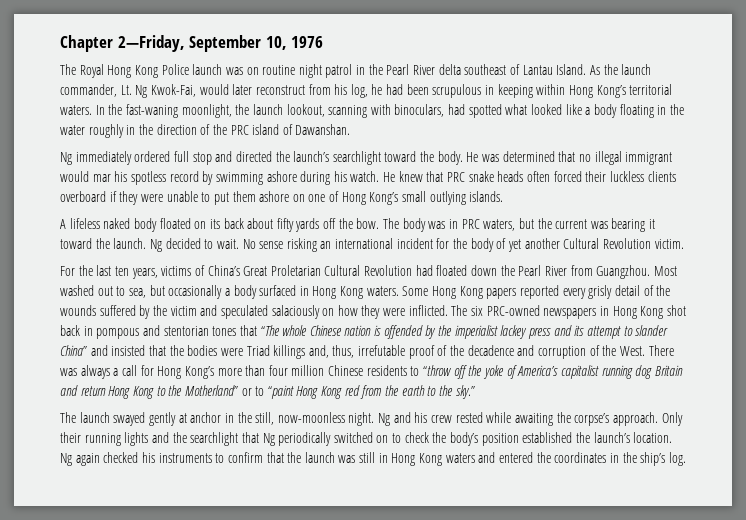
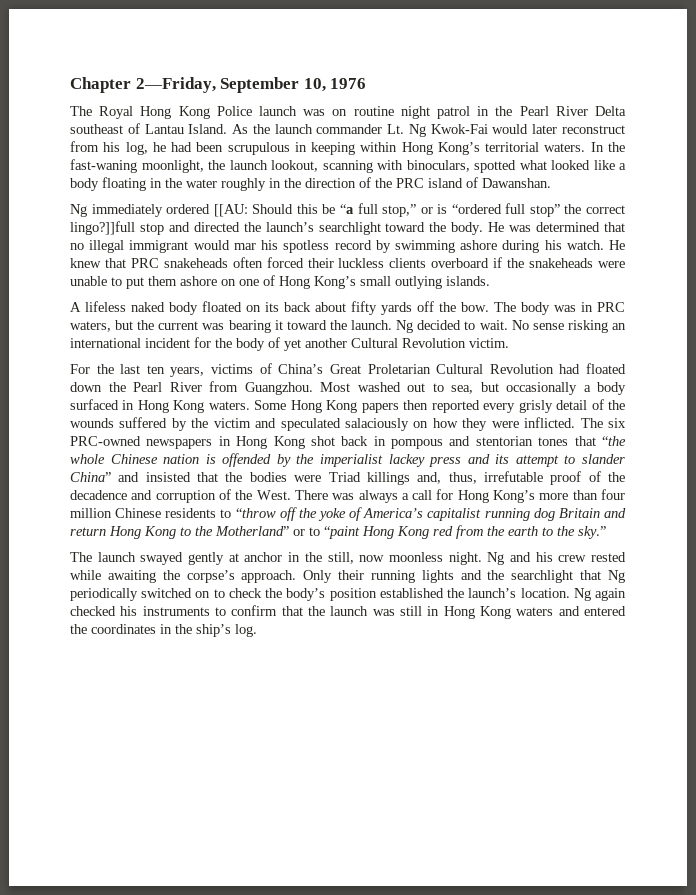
- The Royal Hong Kong Police launch was on routine night patrol in the Pearl River delta southeast of Lantau Island.
+ The Royal Hong Kong Police launch was on routine night patrol in the Pearl River Delta southeast of Lantau Island.
- As the launch commander, Lt. Ng Kwok-Fai, would later reconstruct from his log, he had been scrupulous in keeping within Hong Kong’s territorial waters.
+ As the launch commander Lt. Ng Kwok-Fai would later reconstruct from his log, he had been scrupulous in keeping within Hong Kong’s territorial waters.
- In the fast-waning moonlight, the launch lookout, scanning with binoculars, had spotted what looked like a body floating in the water roughly in the direction of the PRC island of Dawanshan.
+ In the fast-waning moonlight, the launch lookout, scanning with binoculars, spotted what looked like a body floating in the water roughly in the direction of the PRC island of Dawanshan.
- Ng immediately ordered full stop and directed the launch’s searchlight toward the body.
+ Ng immediately ordered [[AU: Should this be “a full stop,” or is “ordered full stop” the correct lingo?]]full stop and directed the launch’s searchlight toward the body.
- He knew that PRC snake heads often forced their luckless clients overboard if they were unable to put them ashore on one of Hong Kong’s small outlying islands.
+ He knew that PRC snakeheads often forced their luckless clients overboard if the snakeheads were unable to put them ashore on one of Hong Kong’s small outlying islands.
- Some Hong Kong papers reported every grisly detail of the wounds suffered by the victim and speculated salaciously on how they were inflicted.
+ Some Hong Kong papers then reported every grisly detail of the wounds suffered by the victim and speculated salaciously on how they were inflicted.
- The six PRC-owned newspapers in Hong Kong shot back in pompous and stentorian tones that “The whole Chinese nation is offended by the imperialist lackey press and its attempt to slander China” and insisted that the bodies were Triad killings and, thus, irrefutable proof of the decadence and corruption of the West.
+ The six PRC-owned newspapers in Hong Kong shot back in pompous and stentorian tones that “the whole Chinese nation is offended by the imperialist lackey press and its attempt to slander China” and insisted that the bodies were Triad killings and, thus, irrefutable proof of the decadence and corruption of the West.
- The launch swayed gently at anchor in the still, now-moonless night.
+ The launch swayed gently at anchor in the still, now moonless night.

